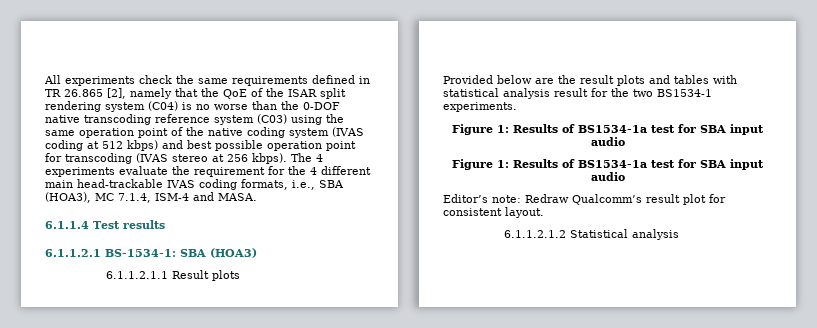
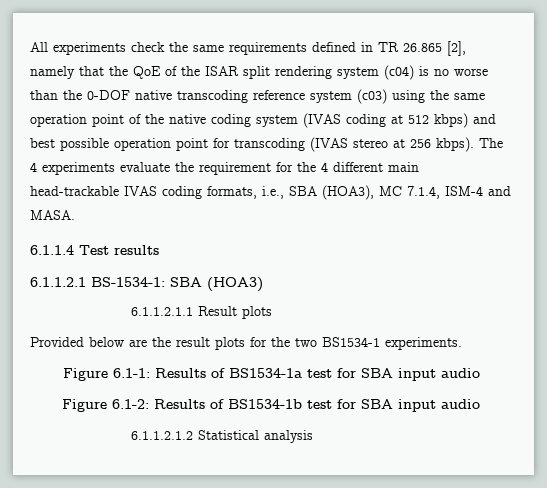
- All experiments check the same requirements defined in TR 26.865 [2], namely that the QoE of the ISAR split rendering system (C04) is no worse than the 0-DOF native transcoding reference system (C03) using the same operation point of the native coding system (IVAS coding at 512 kbps) and best possible operation point for transcoding (IVAS stereo at 256 kbps).
+ All experiments check the same requirements defined in TR 26.865 [2], namely that the QoE of the ISAR split rendering system (c04) is no worse than the 0-DOF native transcoding reference system (c03) using the same operation point of the native coding system (IVAS coding at 512 kbps) and best possible operation point for transcoding (IVAS stereo at 256 kbps).
- Provided below are the result plots and tables with statistical analysis result for the two BS1534-1 experiments.
- Figure 1: Results of BS1534-1a test for SBA input audio
- Figure 1: Results of BS1534-1a test for SBA input audio
- Editor’s note: Redraw Qualcomm’s result plot for consistent layout.
+ Provided below are the result plots for the two BS1534-1 experiments.
+ Figure 6.1-1: Results of BS1534-1a test for SBA input audio
+ Figure 6.1-2: Results of BS1534-1b test for SBA input audio

